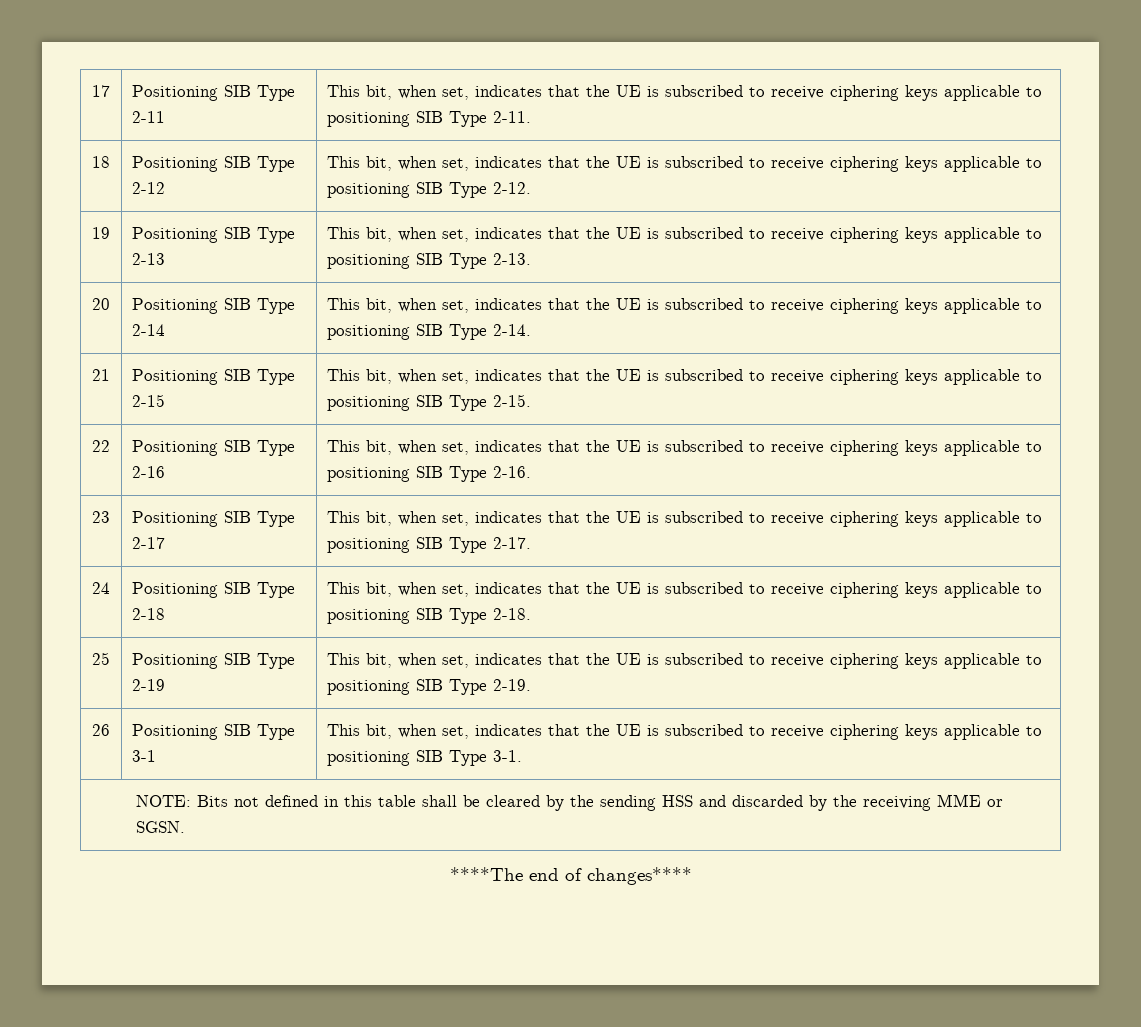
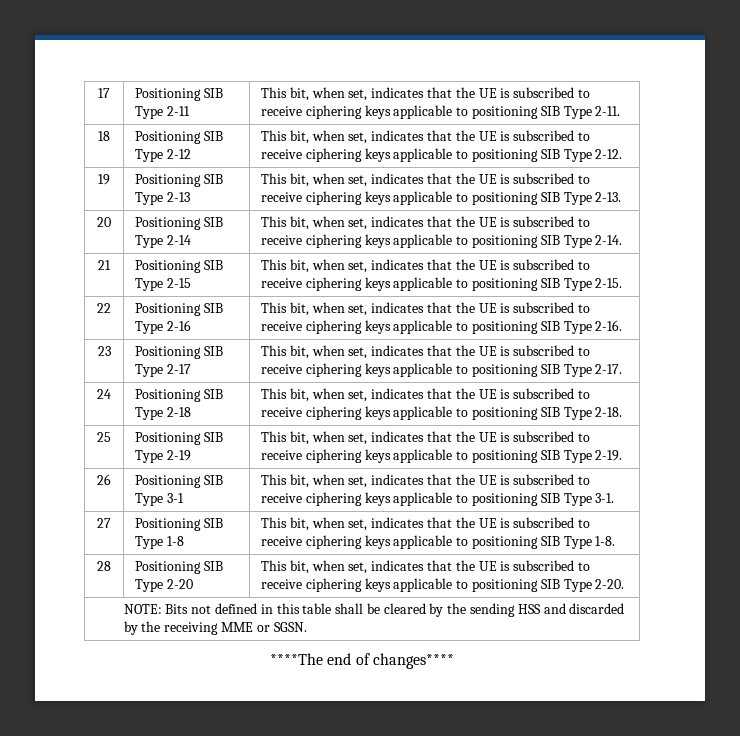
+ 27 | Positioning SIB Type 1-8 | This bit, when set, indicates that the UE is subscribed to receive ciphering keys applicable to positioning SIB Type 1-8.
+ 28 | Positioning SIB Type 2-20 | This bit, when set, indicates that the UE is subscribed to receive ciphering keys applicable to positioning SIB Type 2-20.

